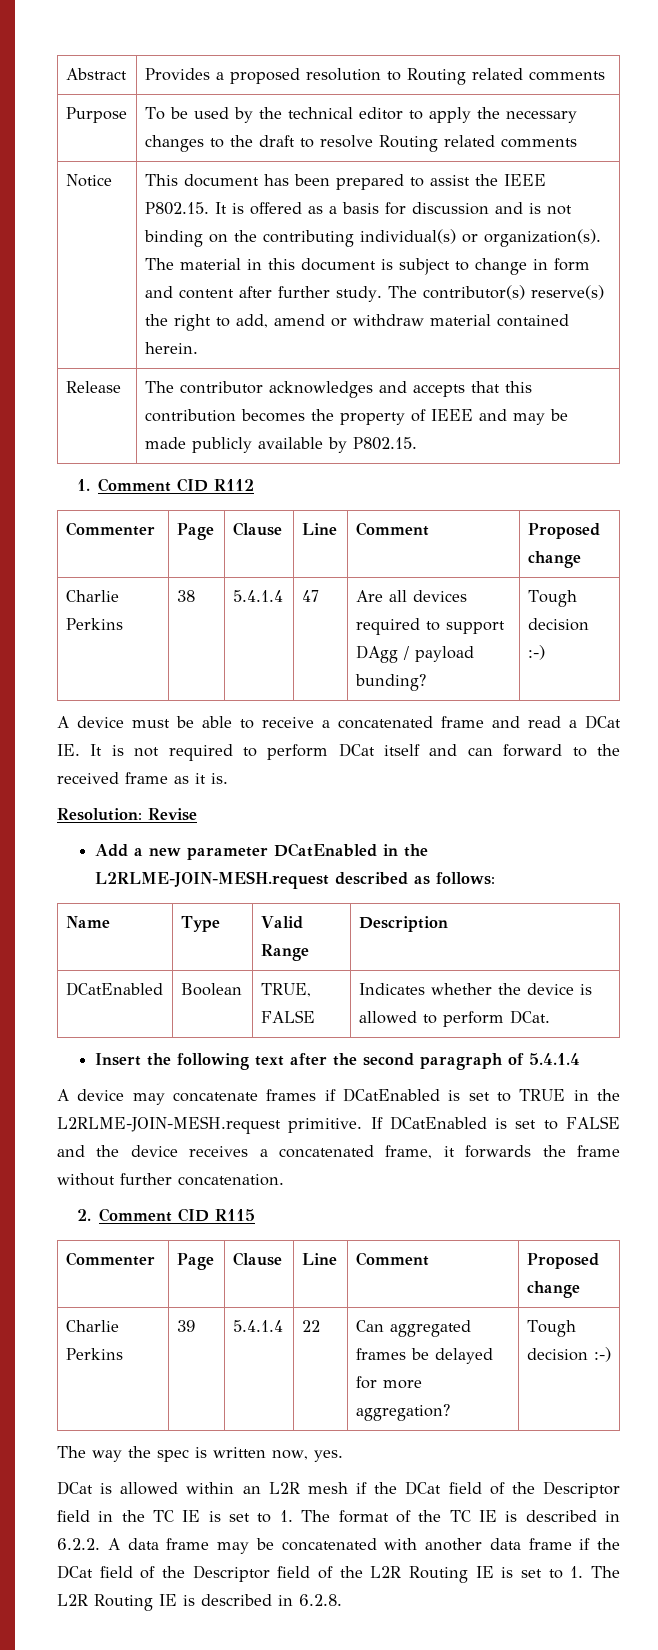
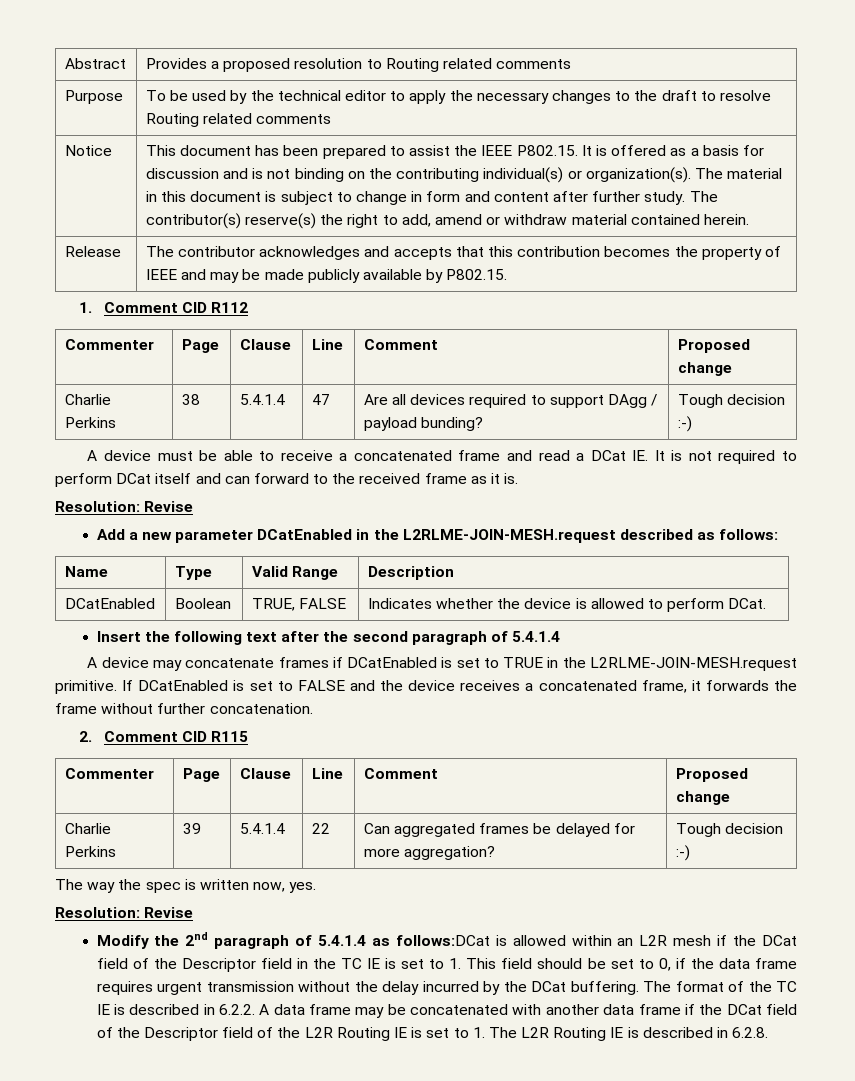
  The way the spec is written now, yes.
- DCat is allowed within an L2R mesh if the DCat field of the Descriptor field in the TC IE is set to 1. The format of the TC IE is described in 6.2.2. A data frame may be concatenated with another data frame if the DCat field of the Descriptor field of the L2R Routing IE is set to 1. The L2R Routing IE is described in 6.2.8.
+ Resolution: Revise
+ Modify the 2nd paragraph of 5.4.1.4 as follows:DCat is allowed within an L2R mesh if the DCat field of the Descriptor field in the TC IE is set to 1. This field should be set to 0, if the data frame requires urgent transmission without the delay incurred by the DCat buffering. The format of the TC IE is described in 6.2.2. A data frame may be concatenated with another data frame if the DCat field of the Descriptor field of the L2R Routing IE is set to 1. The L2R Routing IE is described in 6.2.8.

